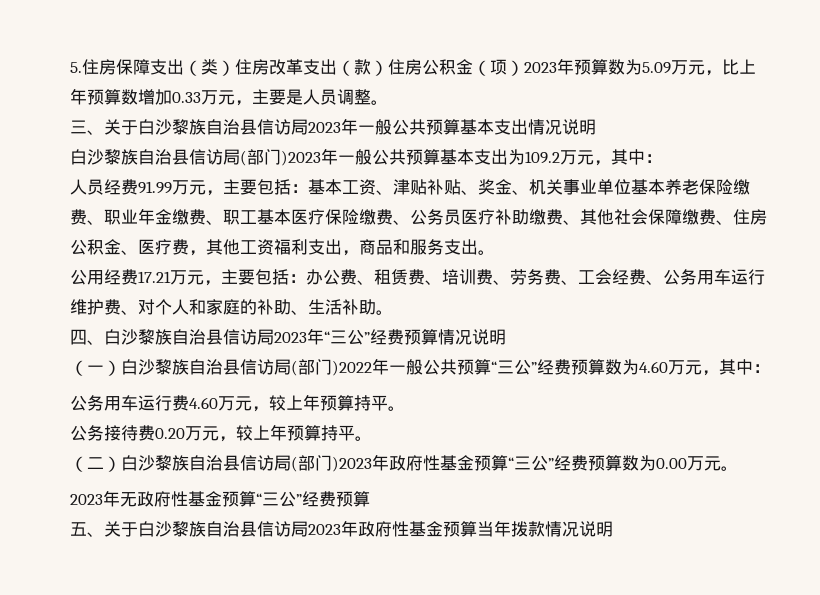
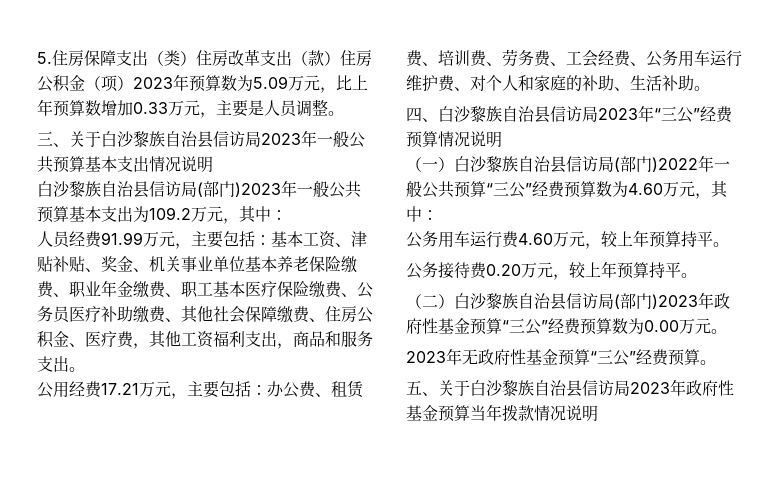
- 2023年无政府性基金预算“三公”经费预算
+ 2023年无政府性基金预算“三公”经费预算。

